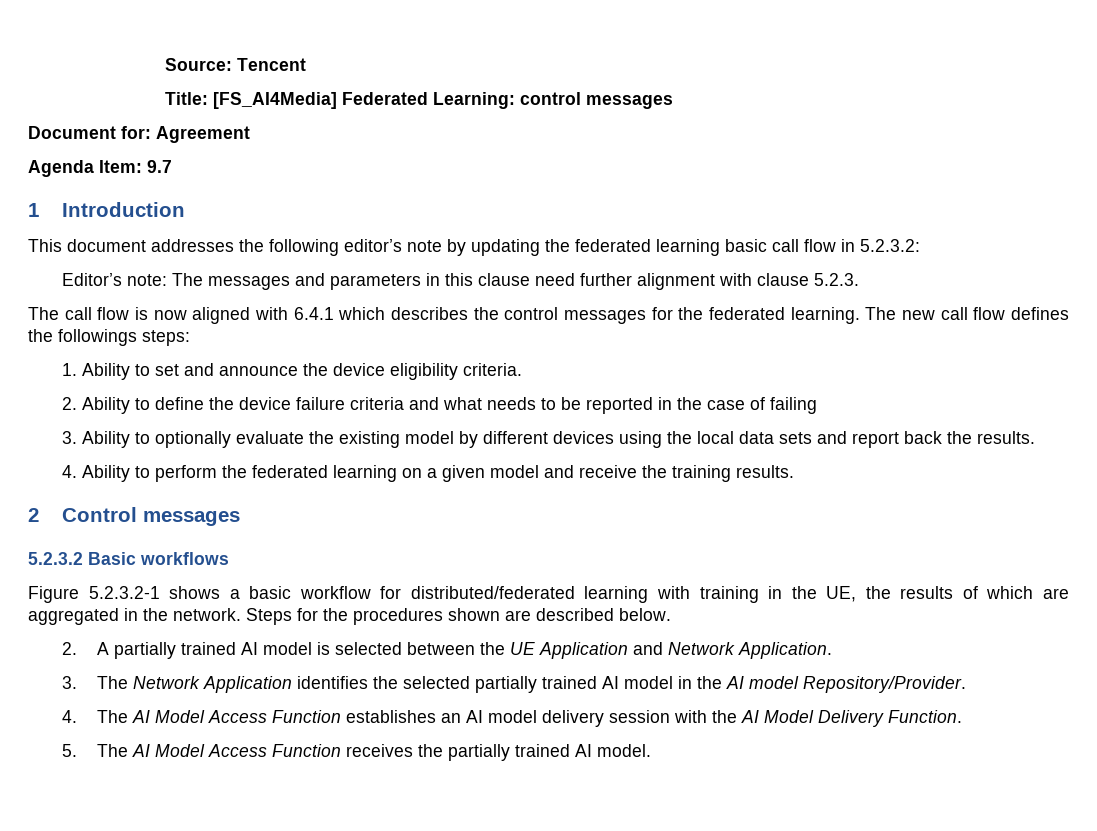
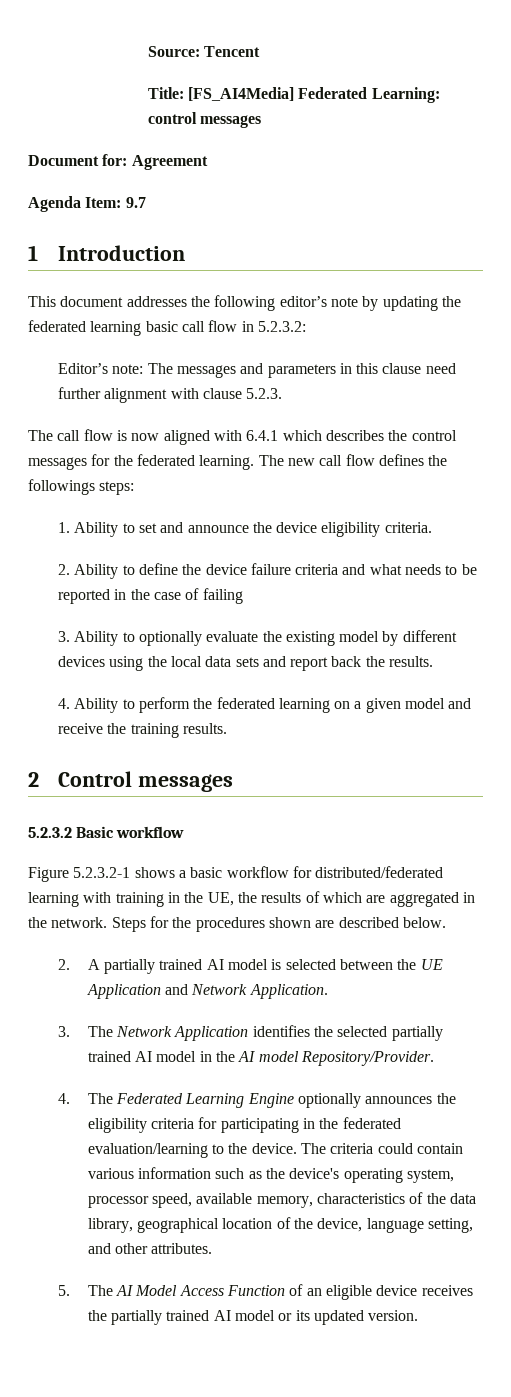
- 5.2.3.2 Basic workflows
+ 5.2.3.2 Basic workflow
- 4. The AI Model Access Function establishes an AI model delivery session with the AI Model Delivery Function.
+ 4. The Federated Learning Engine optionally announces the eligibility criteria for participating in the federated evaluation/learning to the device. The criteria could contain various information such as the device's operating system, processor speed, available memory, characteristics of the data library, geographical location of the device, language setting, and other attributes.
- 5. The AI Model Access Function receives the partially trained AI model.
+ 5. The AI Model Access Function of an eligible device receives the partially trained AI model or its updated version.

